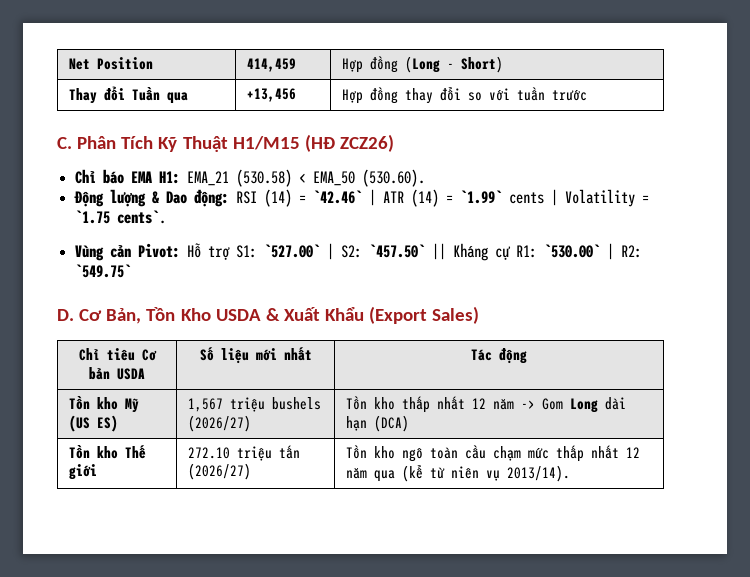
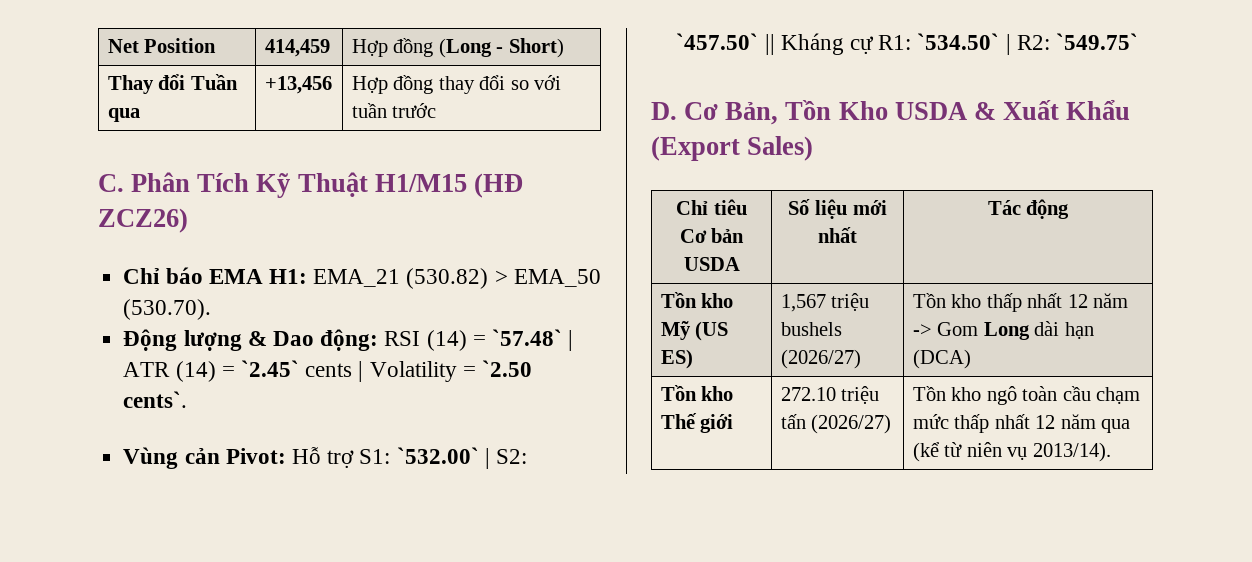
- Chỉ báo EMA H1: EMA_21 (530.58) < EMA_50 (530.60).
+ Chỉ báo EMA H1: EMA_21 (530.82) > EMA_50 (530.70).
- Động lượng & Dao động: RSI (14) = `42.46` | ATR (14) = `1.99` cents | Volatility = `1.75 cents`.
+ Động lượng & Dao động: RSI (14) = `57.48` | ATR (14) = `2.45` cents | Volatility = `2.50 cents`.
- Vùng cản Pivot: Hỗ trợ S1: `527.00` | S2: `457.50` || Kháng cự R1: `530.00` | R2: `549.75`
+ Vùng cản Pivot: Hỗ trợ S1: `532.00` | S2: `457.50` || Kháng cự R1: `534.50` | R2: `549.75`

